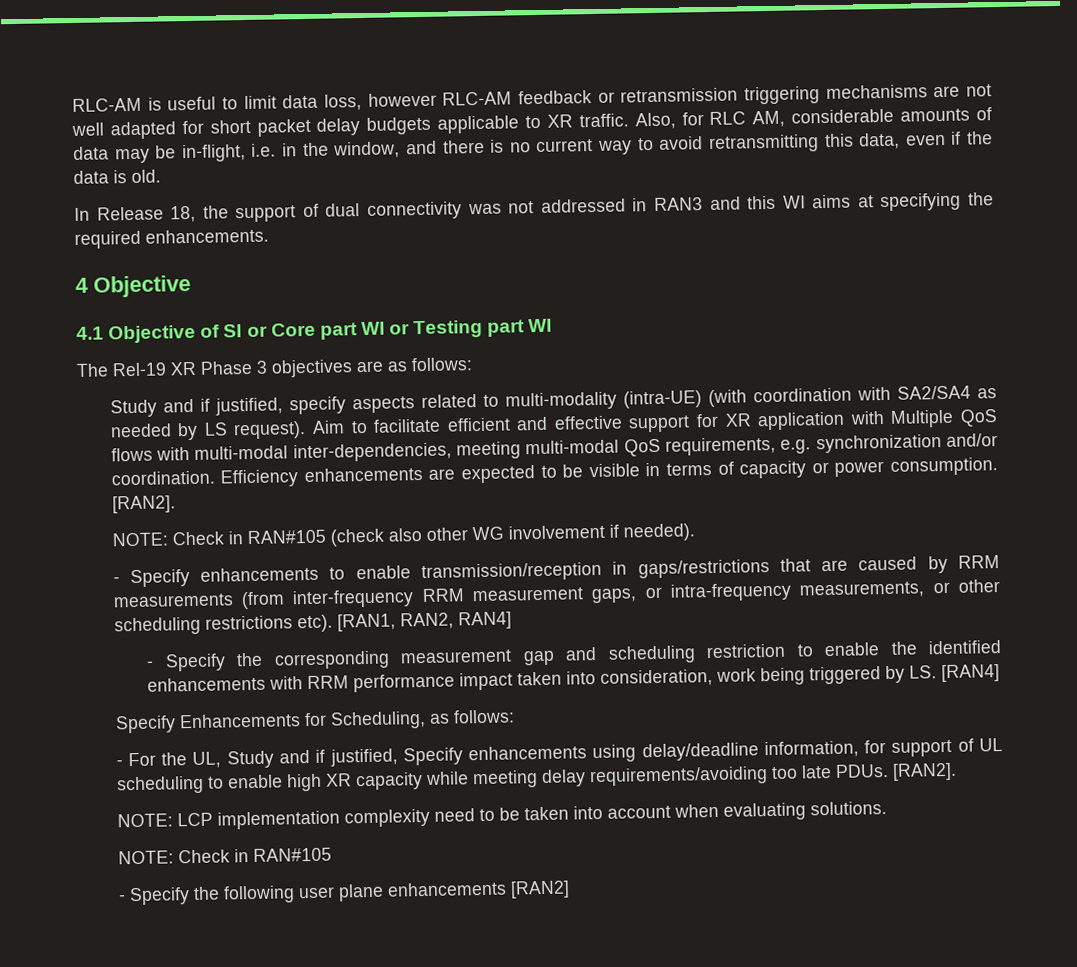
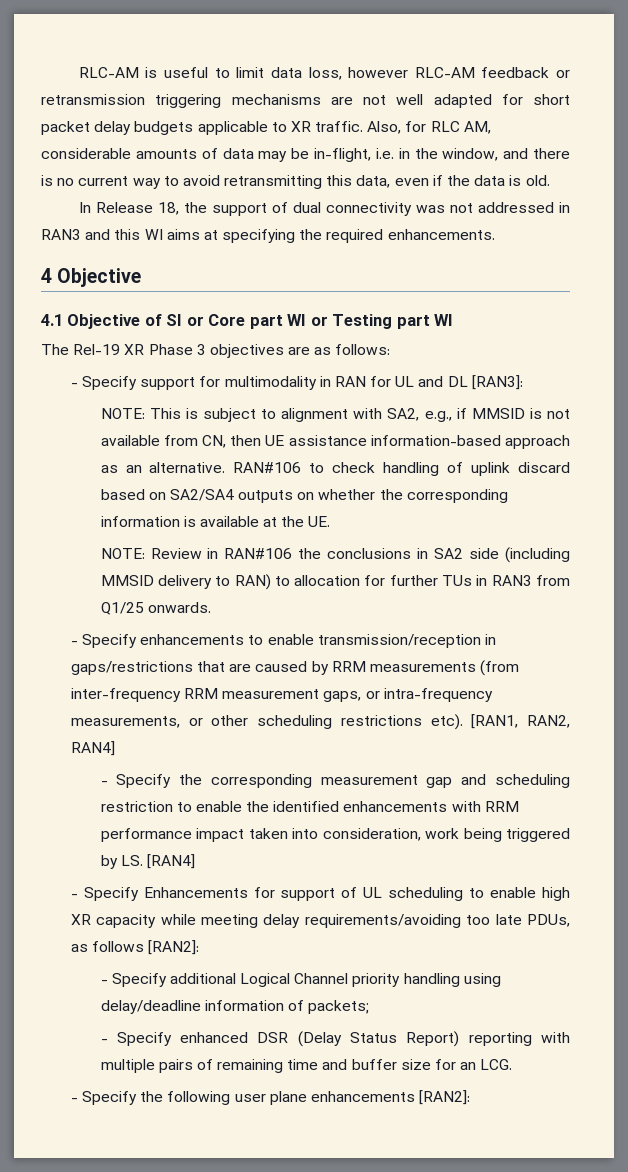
- Study and if justified, specify aspects related to multi-modality (intra-UE) (with coordination with SA2/SA4 as needed by LS request). Aim to facilitate efficient and effective support for XR application with Multiple QoS flows with multi-modal inter-dependencies, meeting multi-modal QoS requirements, e.g. synchronization and/or coordination. Efficiency enhancements are expected to be visible in terms of capacity or power consumption. [RAN2].
- NOTE: Check in RAN#105 (check also other WG involvement if needed).
+ - Specify support for multimodality in RAN for UL and DL [RAN3]:
+ NOTE: This is subject to alignment with SA2, e.g., if MMSID is not available from CN, then UE assistance information-based approach as an alternative. RAN#106 to check handling of uplink discard based on SA2/SA4 outputs on whether the corresponding information is available at the UE.
+ NOTE: Review in RAN#106 the conclusions in SA2 side (including MMSID delivery to RAN) to allocation for further TUs in RAN3 from Q1/25 onwards.
- Specify Enhancements for Scheduling, as follows:
- - For the UL, Study and if justified, Specify enhancements using delay/deadline information, for support of UL scheduling to enable high XR capacity while meeting delay requirements/avoiding too late PDUs. [RAN2].
- NOTE: LCP implementation complexity need to be taken into account when evaluating solutions.
- NOTE: Check in RAN#105
+ - Specify Enhancements for support of UL scheduling to enable high XR capacity while meeting delay requirements/avoiding too late PDUs, as follows [RAN2]:
+ - Specify additional Logical Channel priority handling using delay/deadline information of packets;
+ - Specify enhanced DSR (Delay Status Report) reporting with multiple pairs of remaining time and buffer size for an LCG.
- - Specify the following user plane enhancements [RAN2]
+ - Specify the following user plane enhancements [RAN2]:

